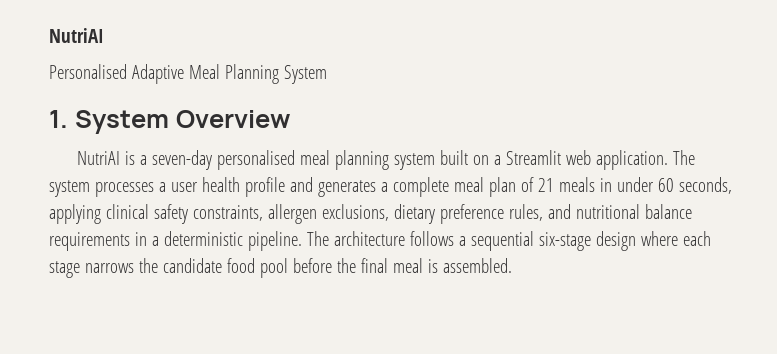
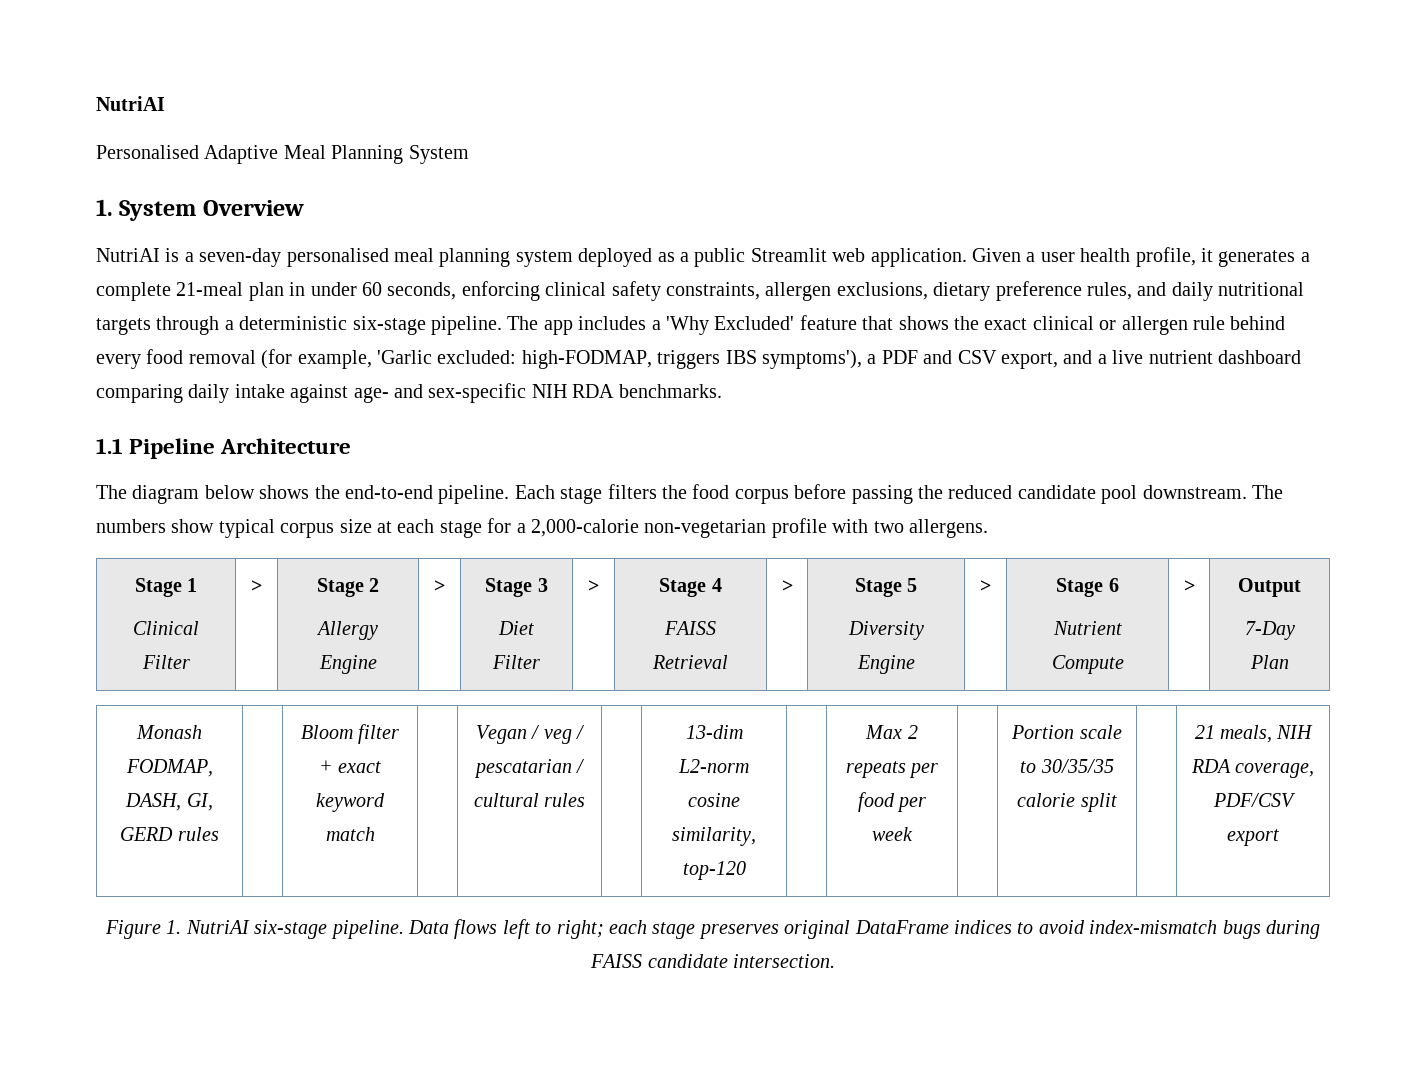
- NutriAI is a seven-day personalised meal planning system built on a Streamlit web application. The system processes a user health profile and generates a complete meal plan of 21 meals in under 60 seconds, applying clinical safety constraints, allergen exclusions, dietary preference rules, and nutritional balance requirements in a deterministic pipeline.
+ NutriAI is a seven-day personalised meal planning system deployed as a public Streamlit web application. Given a user health profile, it generates a complete 21-meal plan in under 60 seconds, enforcing clinical safety constraints, allergen exclusions, dietary preference rules, and daily nutritional targets through a deterministic six-stage pipeline.
- The architecture follows a sequential six-stage design where each stage narrows the candidate food pool before the final meal is assembled.
+ The app includes a 'Why Excluded' feature that shows the exact clinical or allergen rule behind every food removal (for example, 'Garlic excluded: high-FODMAP, triggers IBS symptoms'), a PDF and CSV export, and a live nutrient dashboard comparing daily intake against age- and sex-specific NIH RDA benchmarks.
+ 1.1 Pipeline Architecture
+ The diagram below shows the end-to-end pipeline. Each stage filters the food corpus before passing the reduced candidate pool downstream. The numbers show typical corpus size at each stage for a 2,000-calorie non-vegetarian profile with two allergens.
+ Stage 1
+ Clinical Filter | > | Stage 2
+ Allergy Engine | > | Stage 3
+ Diet Filter | > | Stage 4
+ FAISS Retrieval | > | Stage 5
+ Diversity Engine | > | Stage 6
+ Nutrient Compute | > | Output
+ 7-Day Plan
+ Monash FODMAP, DASH, GI, GERD rules | | Bloom filter + exact keyword match | | Vegan / veg / pescatarian / cultural rules | | 13-dim L2-norm cosine similarity, top-120 | | Max 2 repeats per food per week | | Portion scale to 30/35/35 calorie split | | 21 meals, NIH RDA coverage, PDF/CSV export
+ Figure 1. NutriAI six-stage pipeline. Data flows left to right; each stage preserves original DataFrame indices to avoid index-mismatch bugs during FAISS candidate intersection.

